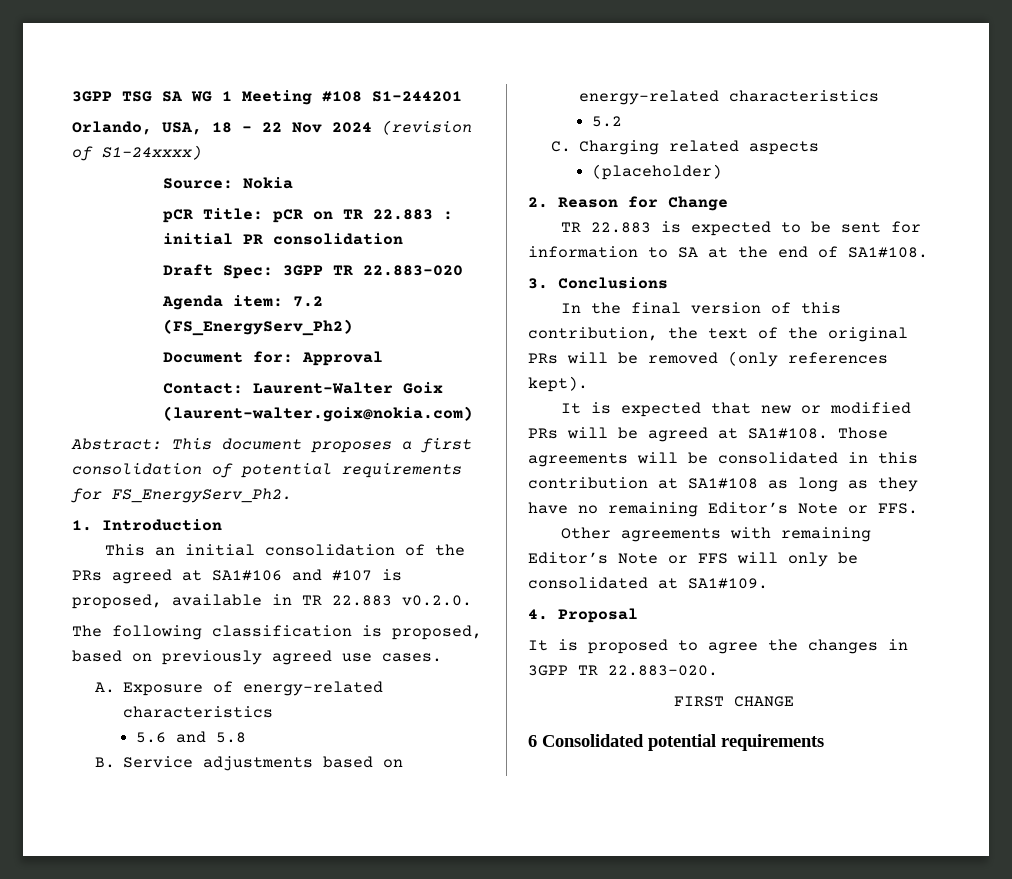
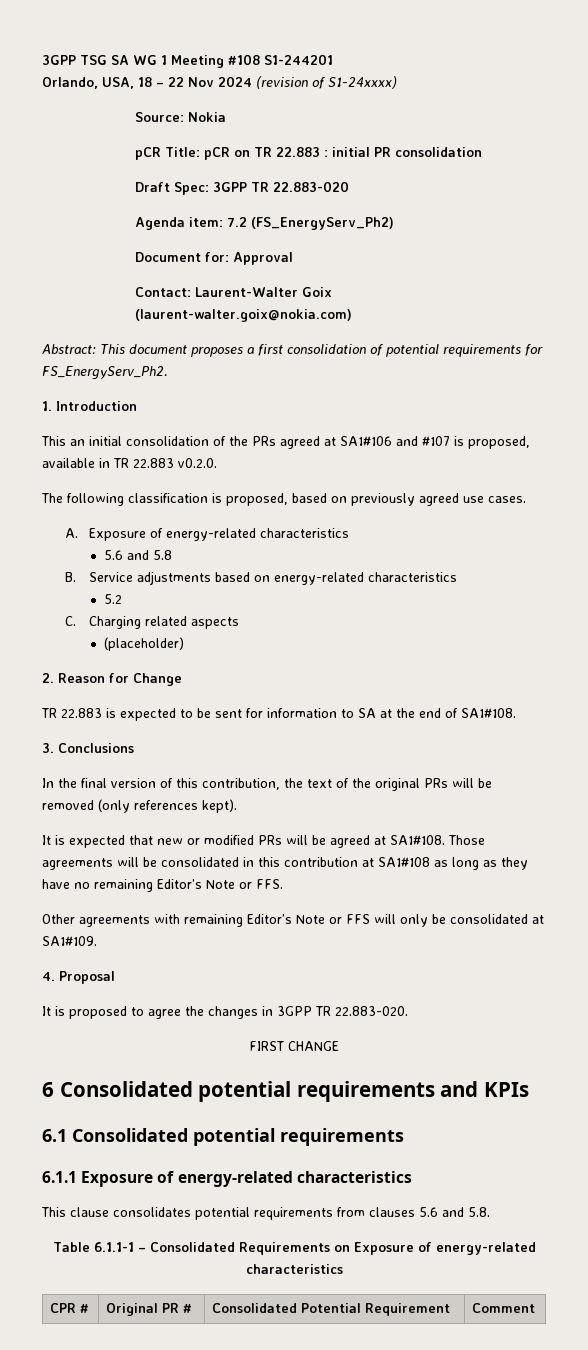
- 6 Consolidated potential requirements
+ 6 Consolidated potential requirements and KPIs
+ 6.1 Consolidated potential requirements
+ 6.1.1 Exposure of energy-related characteristics
+ This clause consolidates potential requirements from clauses 5.6 and 5.8.
+ Table 6.1.1-1 – Consolidated Requirements on Exposure of energy-related characteristics
+ CPR # | Original PR # | Consolidated Potential Requirement | Comment

